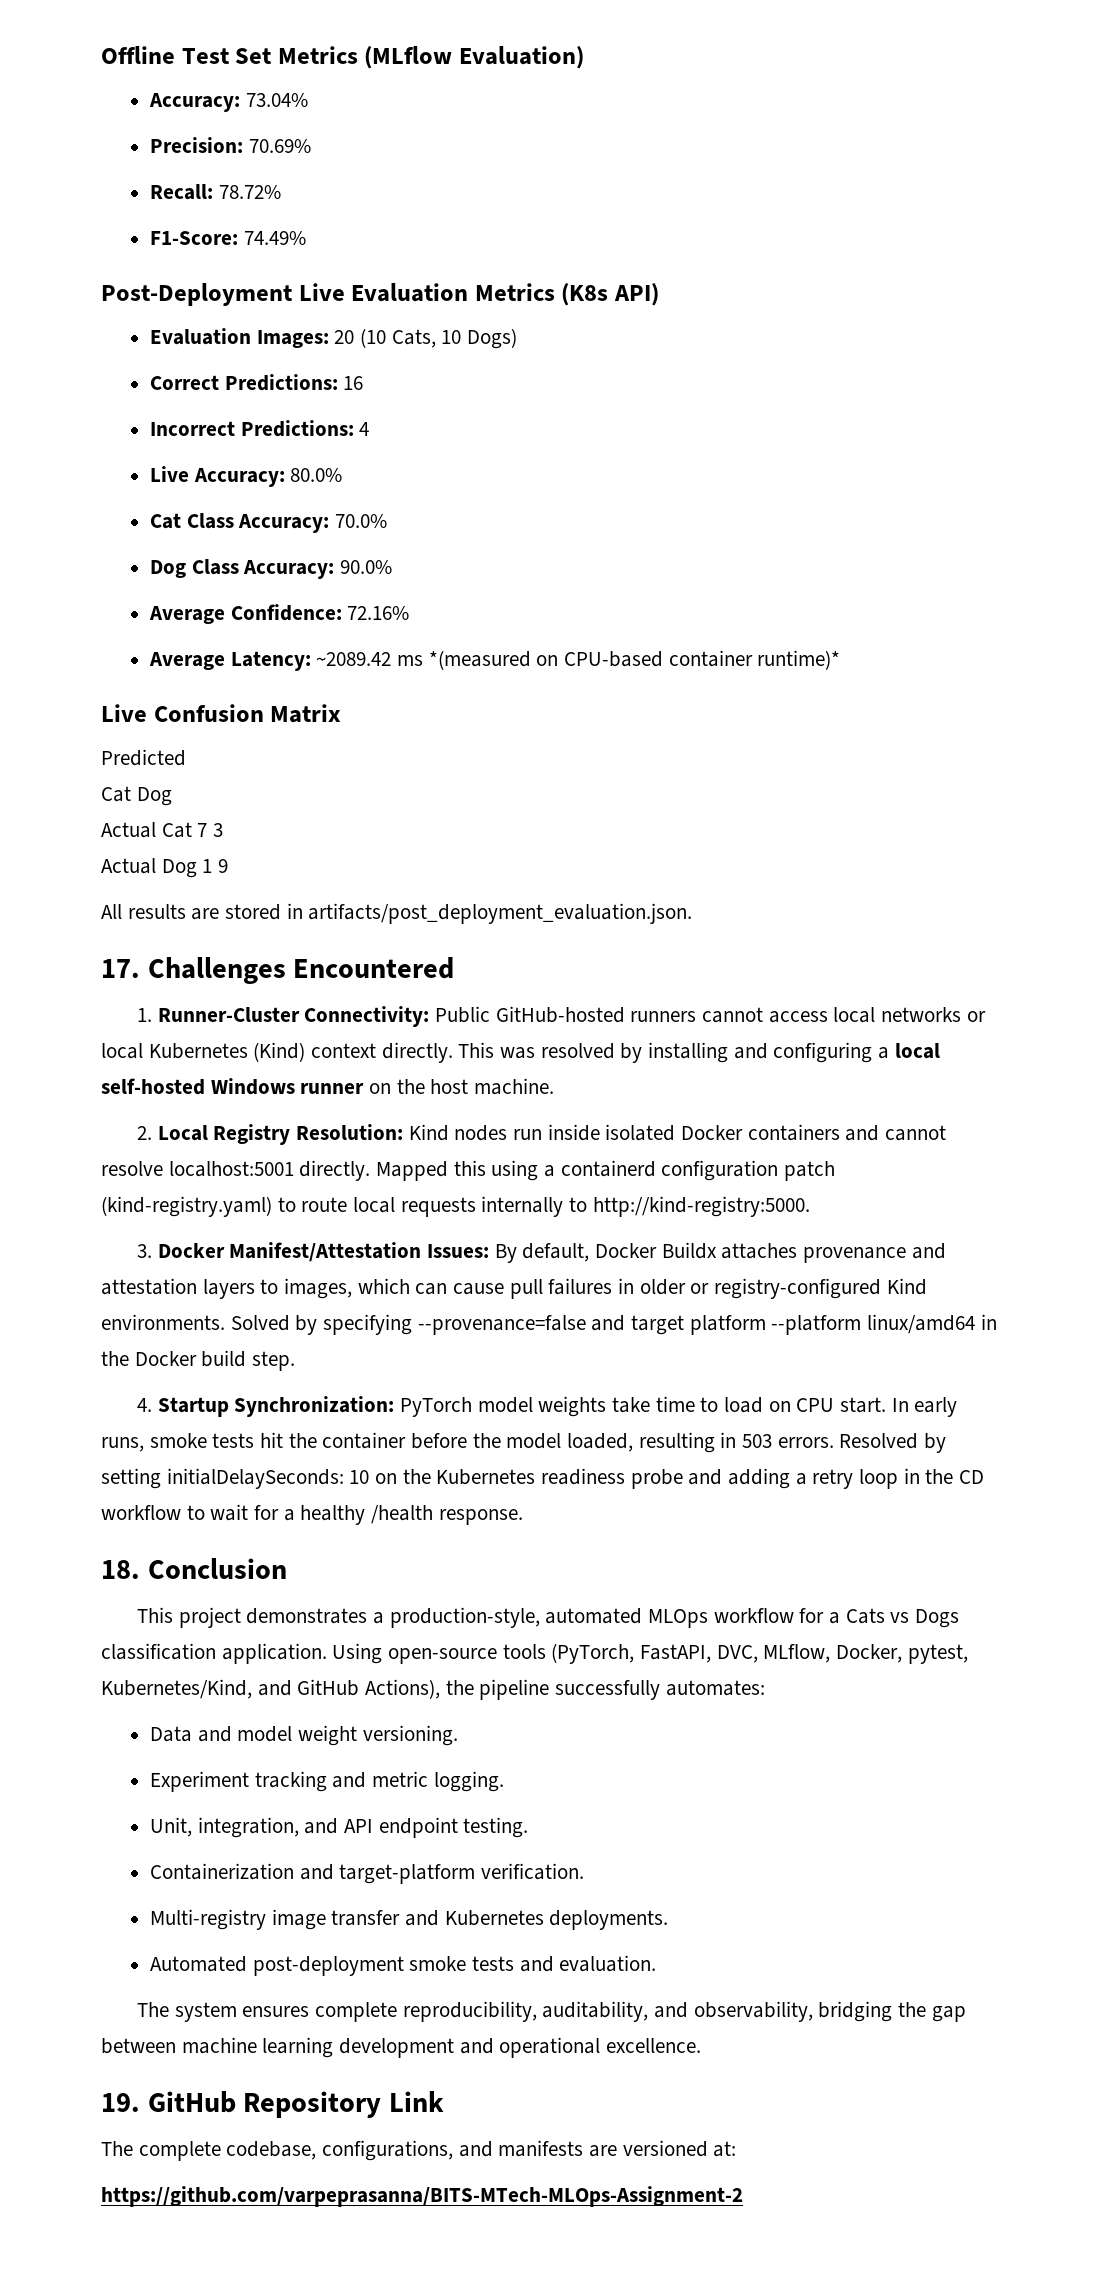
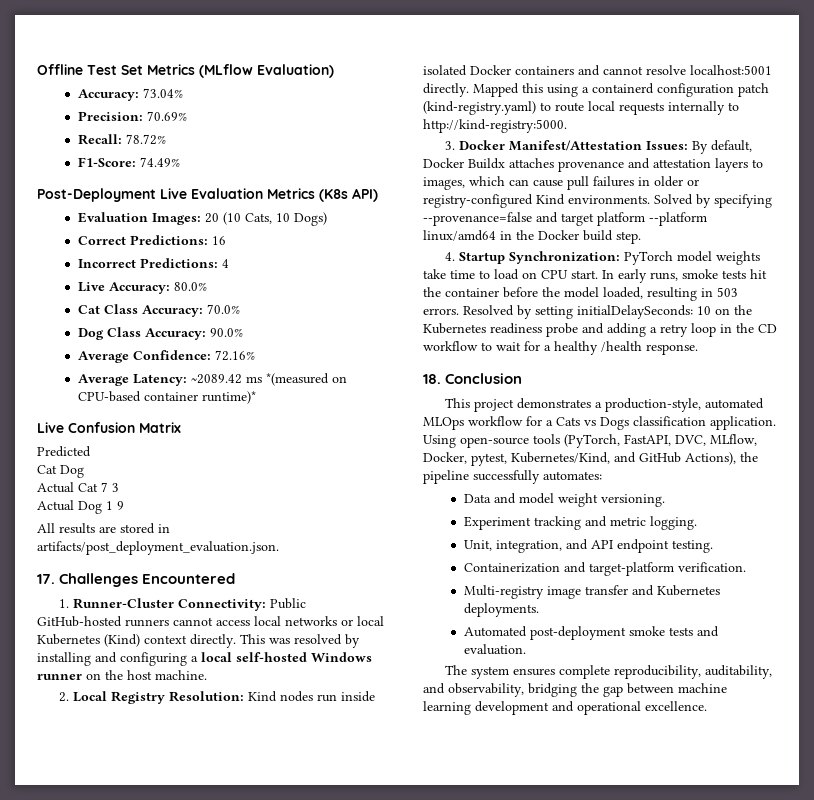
- 19. GitHub Repository Link
- The complete codebase, configurations, and manifests are versioned at:
- https://github.com/varpeprasanna/BITS-MTech-MLOps-Assignment-2

